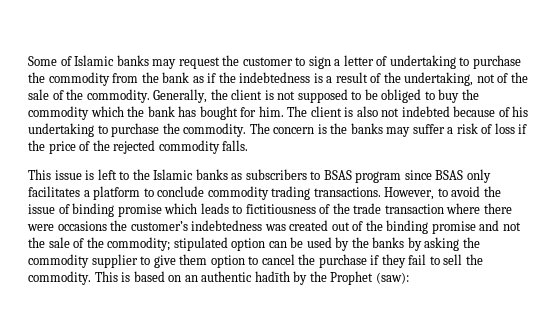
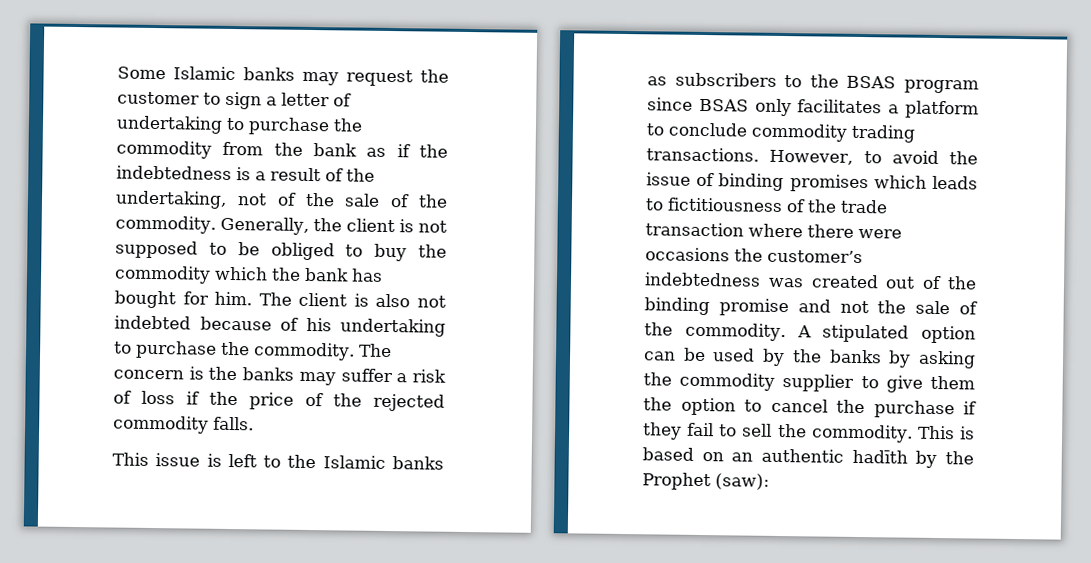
- Some of Islamic banks may request the customer to sign a letter of undertaking to purchase the commodity from the bank as if the indebtedness is a result of the undertaking, not of the sale of the commodity.
+ Some Islamic banks may request the customer to sign a letter of undertaking to purchase the commodity from the bank as if the indebtedness is a result of the undertaking, not of the sale of the commodity.
- This issue is left to the Islamic banks as subscribers to BSAS program since BSAS only facilitates a platform to conclude commodity trading transactions.
+ This issue is left to the Islamic banks as subscribers to the BSAS program since BSAS only facilitates a platform to conclude commodity trading transactions.
- However, to avoid the issue of binding promise which leads to fictitiousness of the trade transaction where there were occasions the customer’s indebtedness was created out of the binding promise and not the sale of the commodity; stipulated option can be used by the banks by asking the commodity supplier to give them option to cancel the purchase if they fail to sell the commodity.
+ However, to avoid the issue of binding promises which leads to fictitiousness of the trade transaction where there were occasions the customer’s indebtedness was created out of the binding promise and not the sale of the commodity. A stipulated option can be used by the banks by asking the commodity supplier to give them the option to cancel the purchase if they fail to sell the commodity.

